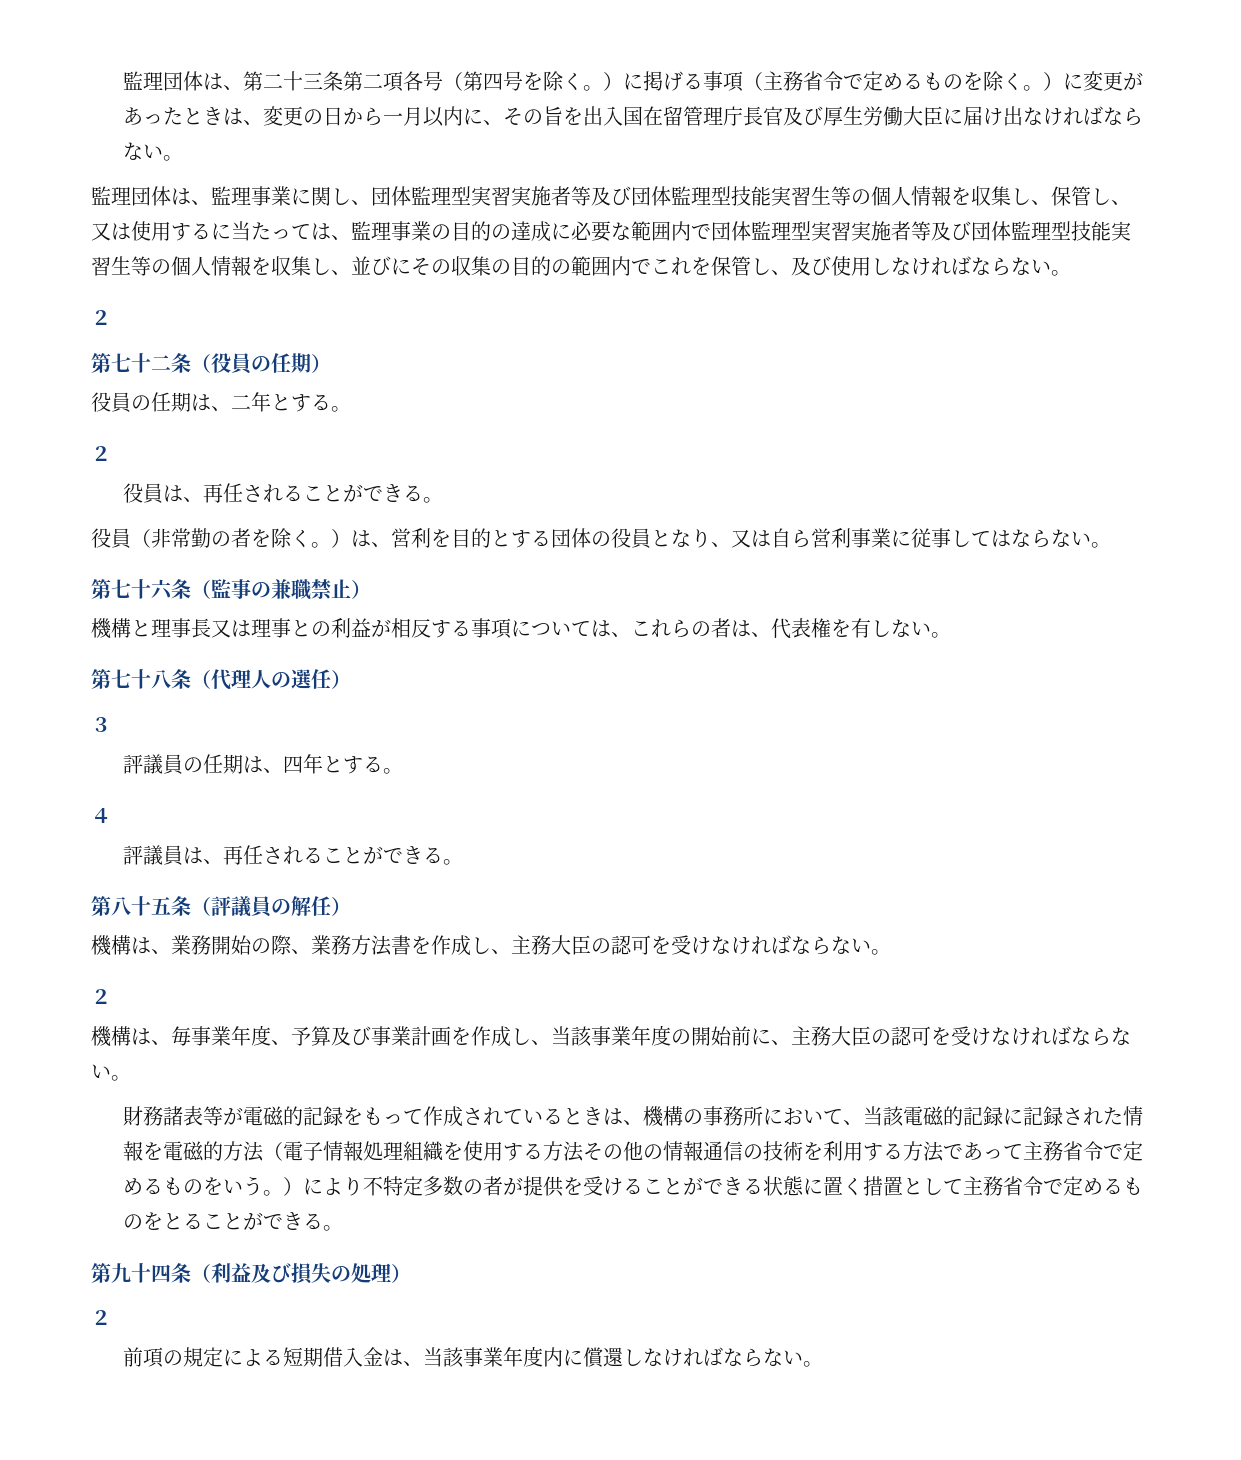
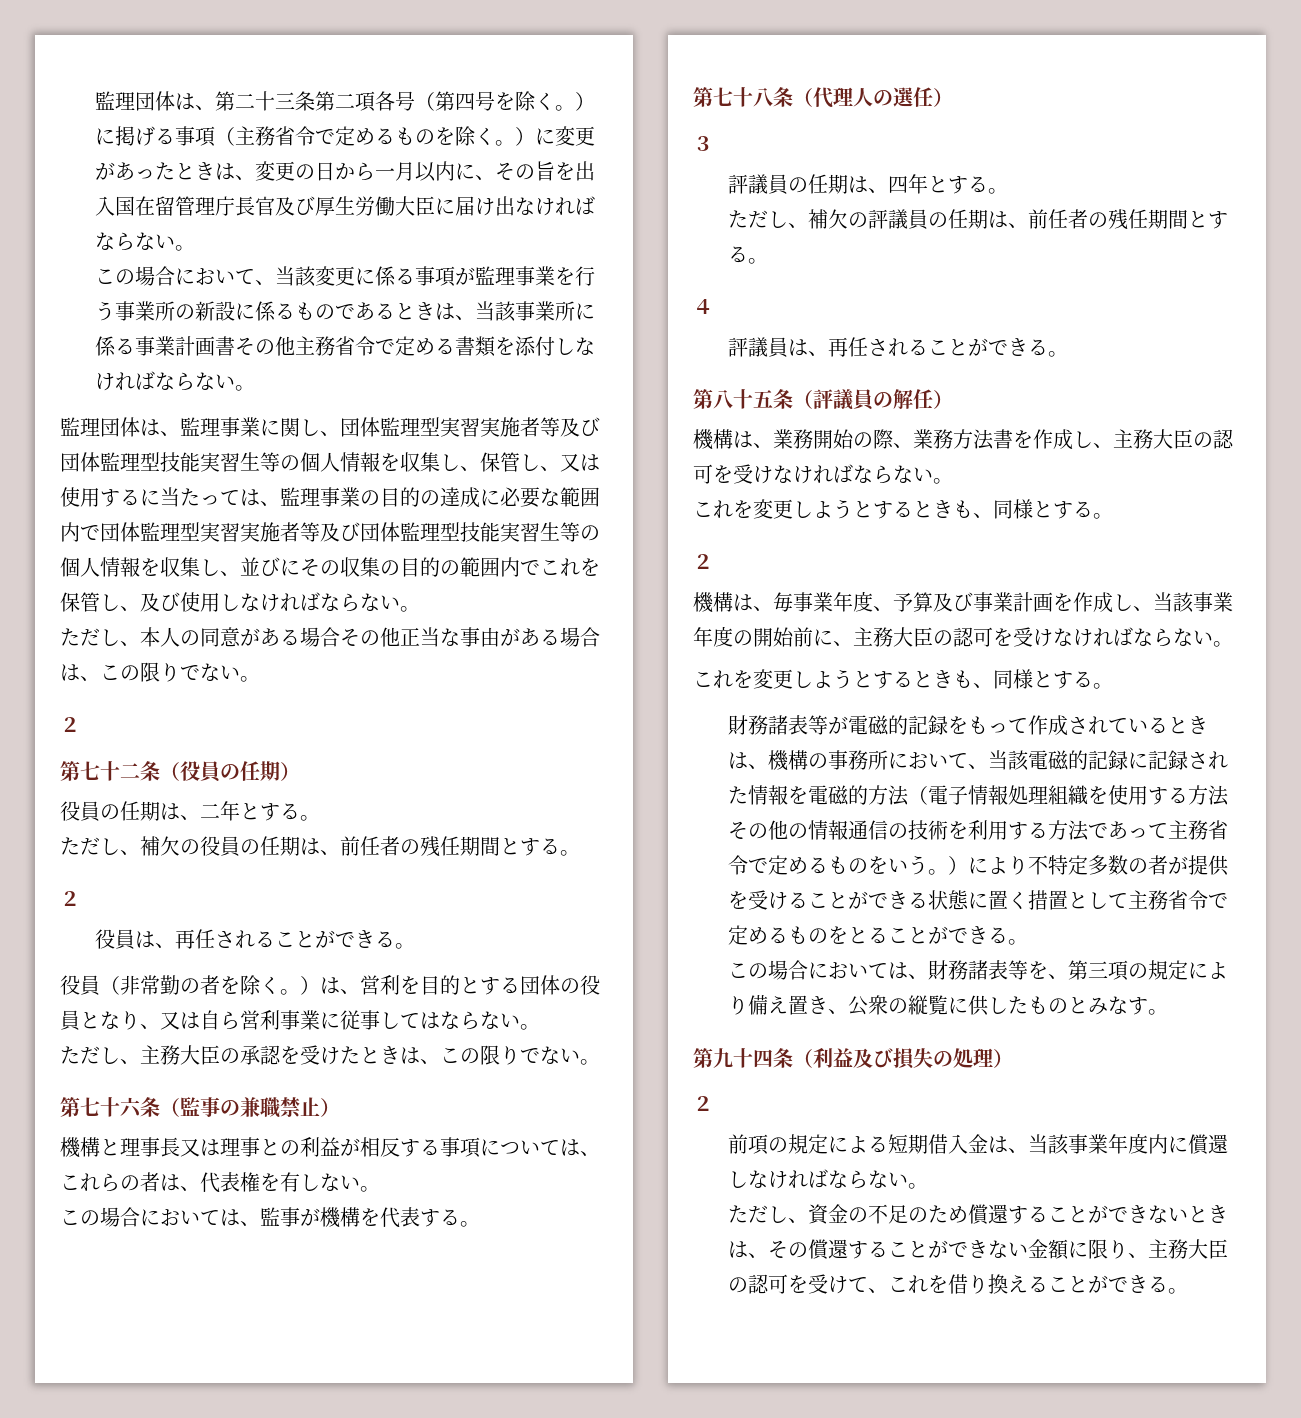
+ この場合において、当該変更に係る事項が監理事業を行う事業所の新設に係るものであるときは、当該事業所に係る事業計画書その他主務省令で定める書類を添付しなければならない。
+ ただし、本人の同意がある場合その他正当な事由がある場合は、この限りでない。
+ ただし、補欠の役員の任期は、前任者の残任期間とする。
+ ただし、主務大臣の承認を受けたときは、この限りでない。
+ この場合においては、監事が機構を代表する。
+ ただし、補欠の評議員の任期は、前任者の残任期間とする。
  機構は、業務開始の際、業務方法書を作成し、主務大臣の認可を受けなければならない。
+ これを変更しようとするときも、同様とする。
  機構は、毎事業年度、予算及び事業計画を作成し、当該事業年度の開始前に、主務大臣の認可を受けなければならない。
+ これを変更しようとするときも、同様とする。
+ この場合においては、財務諸表等を、第三項の規定により備え置き、公衆の縦覧に供したものとみなす。
+ ただし、資金の不足のため償還することができないときは、その償還することができない金額に限り、主務大臣の認可を受けて、これを借り換えることができる。

